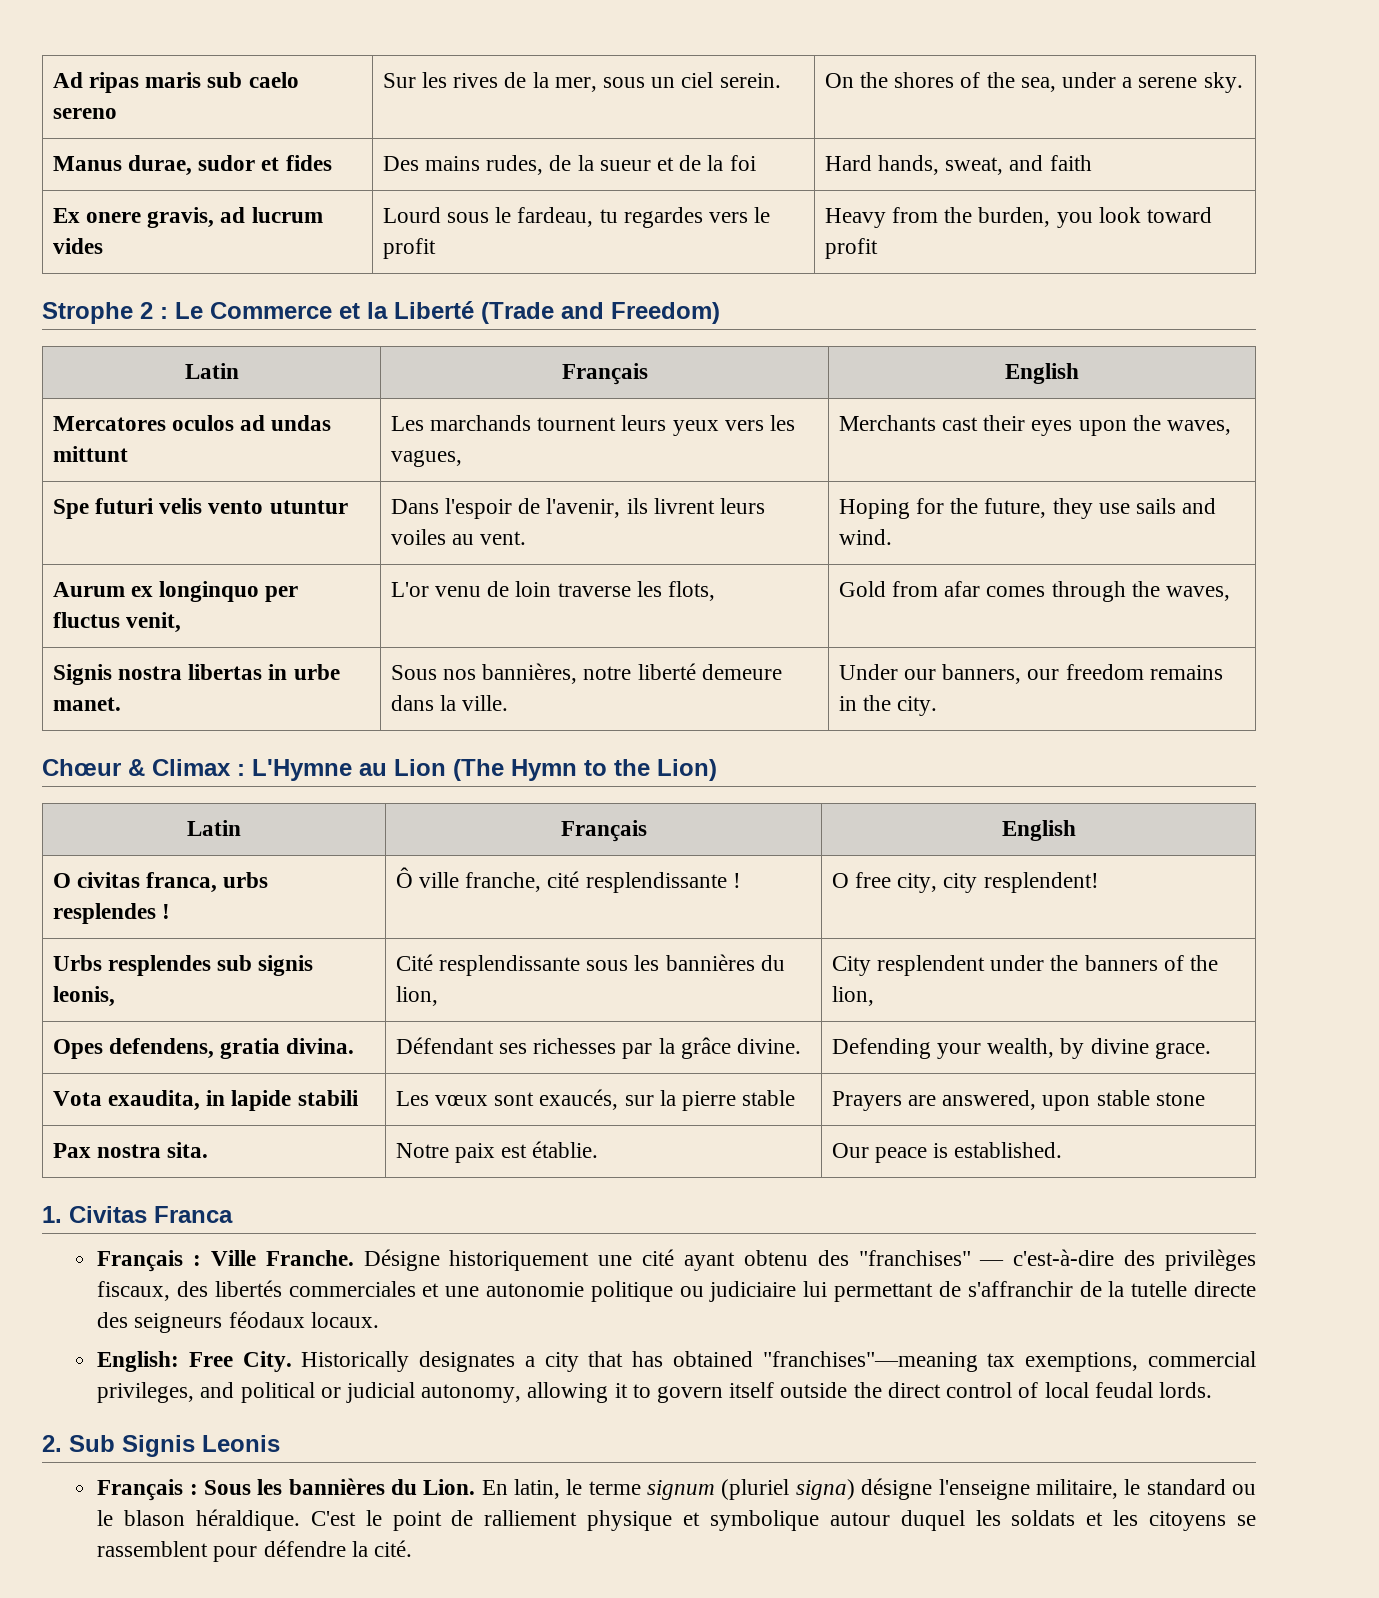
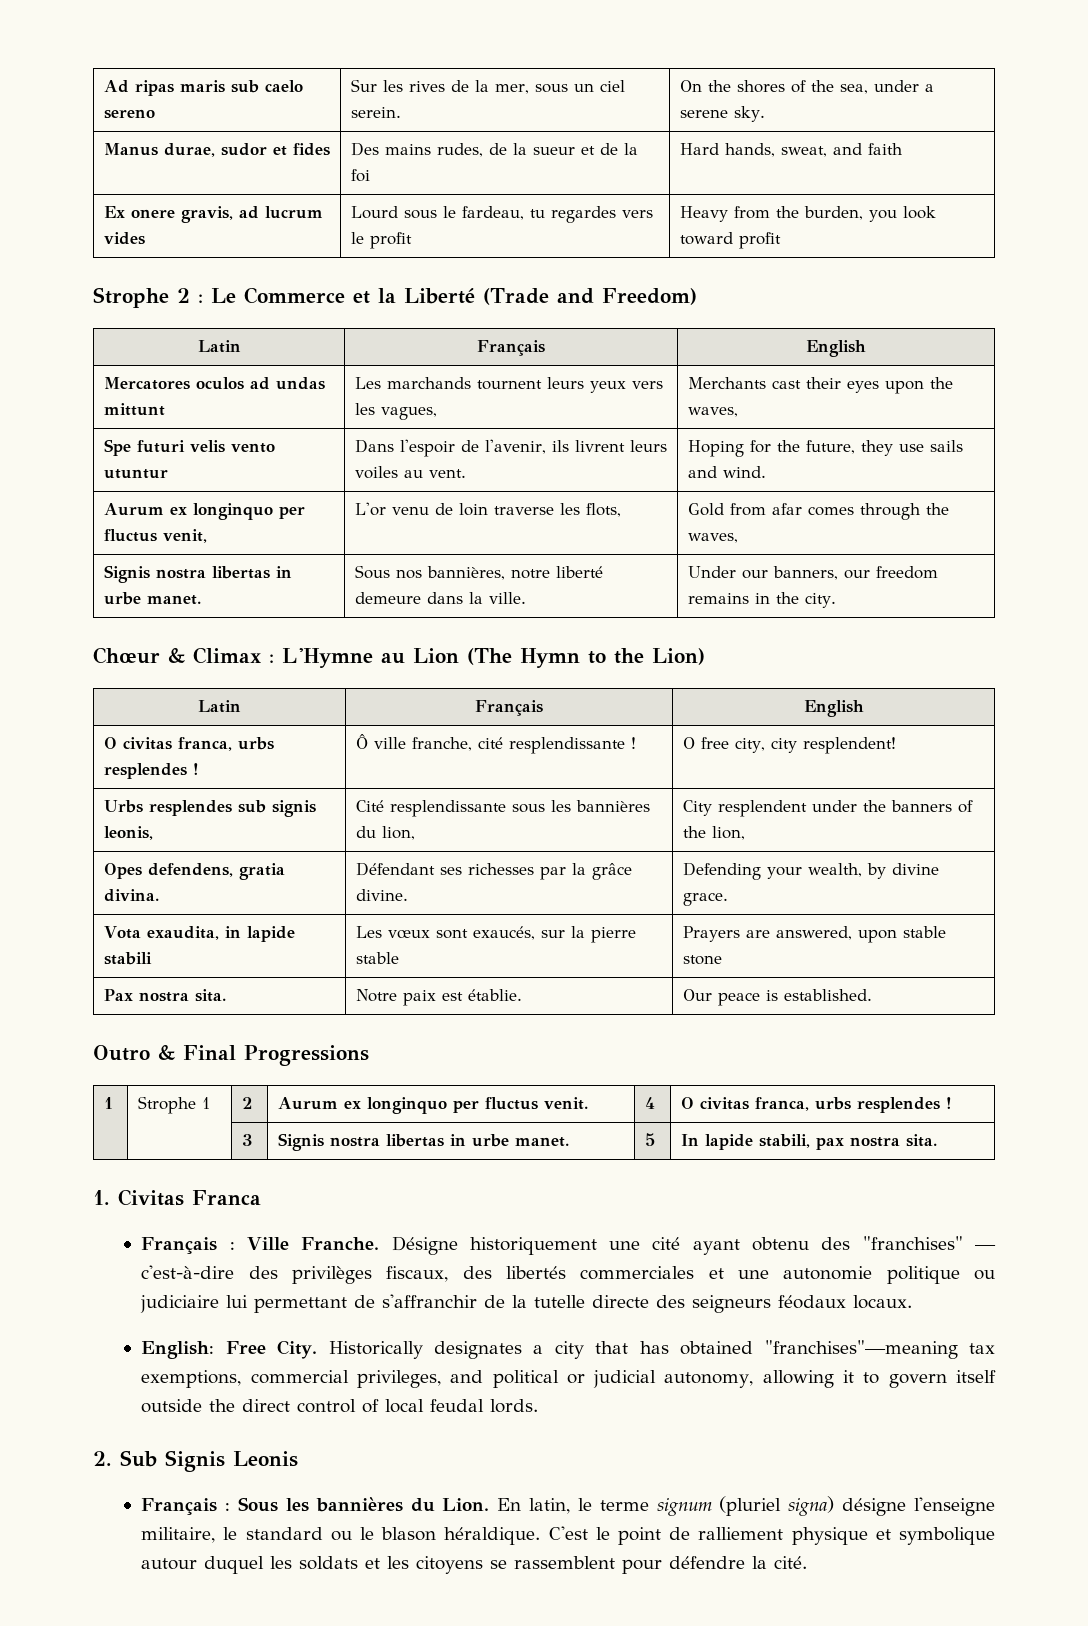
+ Outro & Final Progressions
+ 1 | Strophe 1 | 2 | Aurum ex longinquo per fluctus venit. | 4 | O civitas franca, urbs resplendes !
+ | | 3 | Signis nostra libertas in urbe manet. | 5 | In lapide stabili, pax nostra sita.

